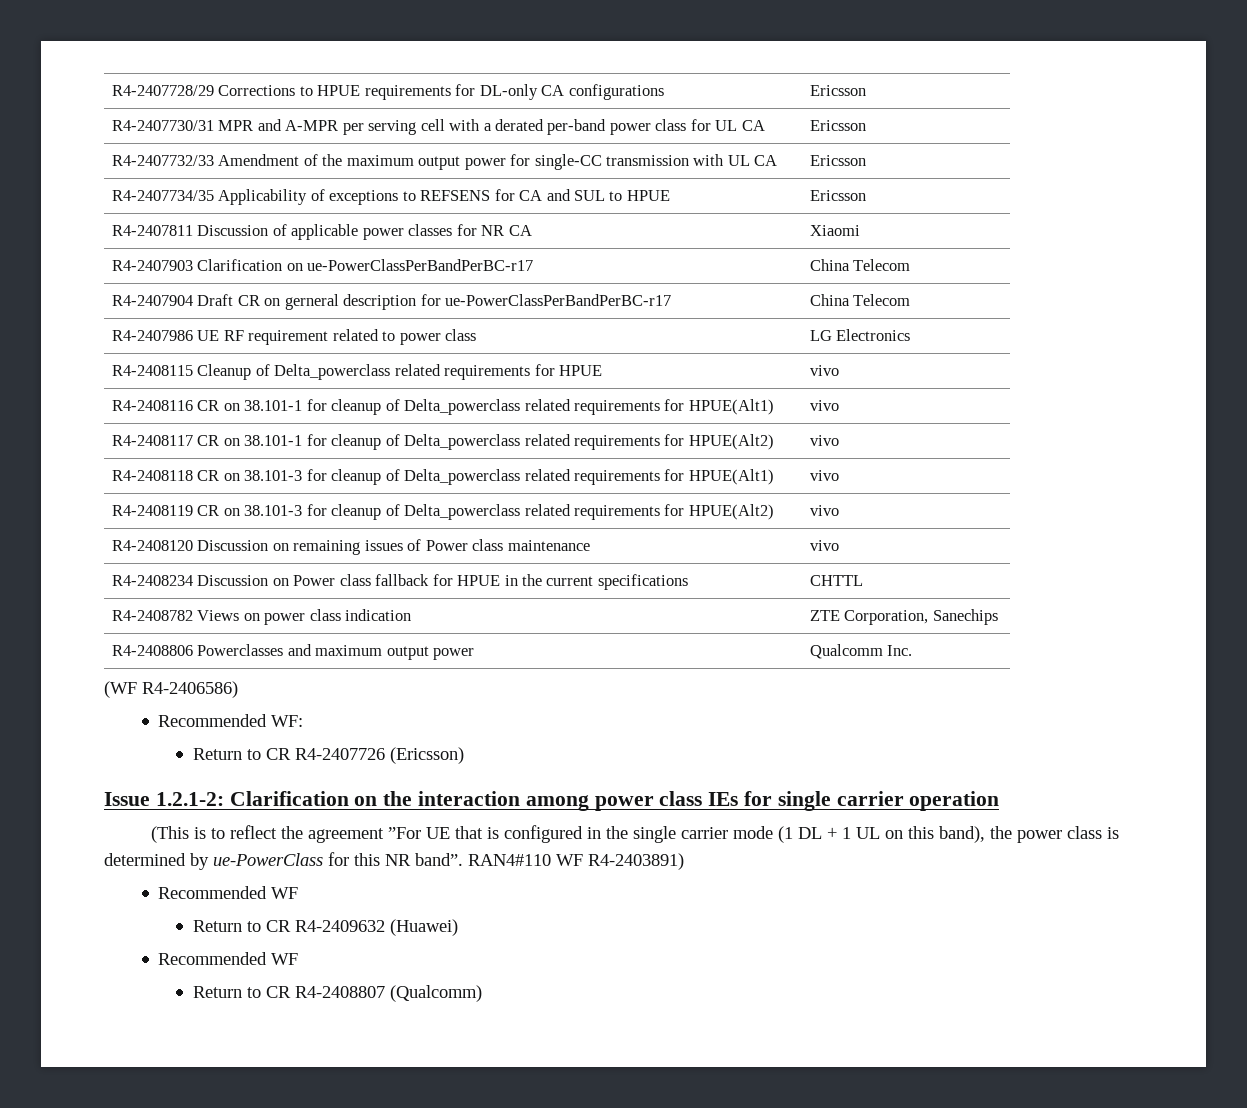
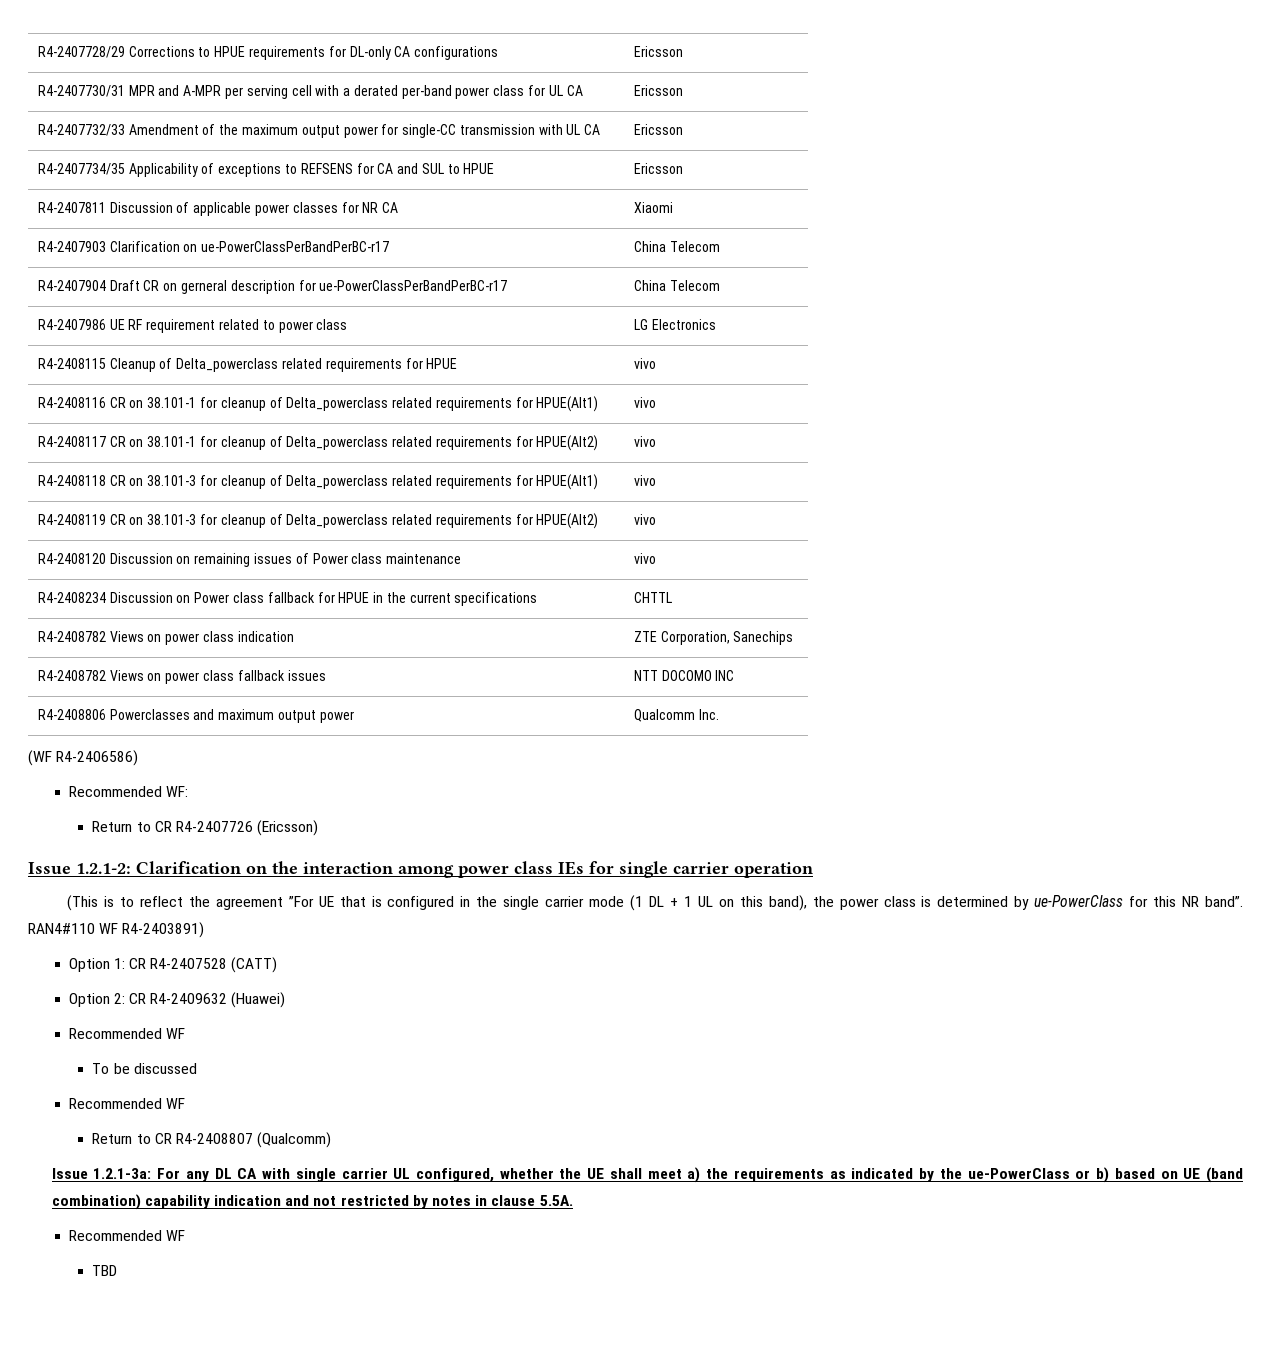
+ R4-2408782 Views on power class fallback issues | NTT DOCOMO INC
  RAN4#110 WF R4-2403891)
+ Option 1: CR R4-2407528 (CATT)
+ Option 2: CR R4-2409632 (Huawei)
  Recommended WF
- Return to CR R4-2409632 (Huawei)
+ To be discussed
+ Issue 1.2.1-3a: For any DL CA with single carrier UL configured, whether the UE shall meet a) the requirements as indicated by the ue-PowerClass or b) based on UE (band combination) capability indication and not restricted by notes in clause 5.5A.
+ Recommended WF
+ TBD

